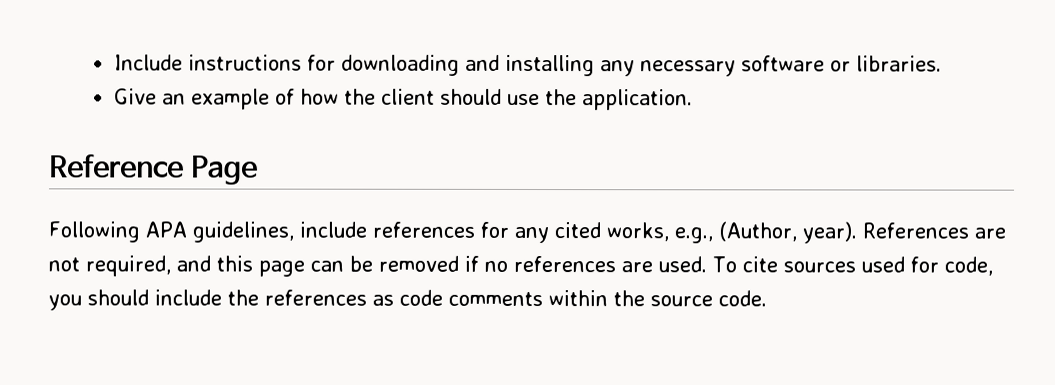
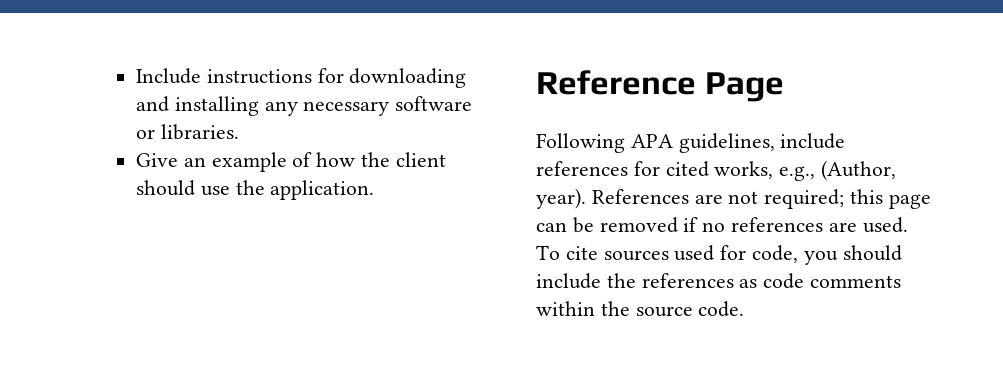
- Following APA guidelines, include references for any cited works, e.g., (Author, year).
+ Following APA guidelines, include references for cited works, e.g., (Author, year).
- References are not required, and this page can be removed if no references are used.
+ References are not required; this page can be removed if no references are used.

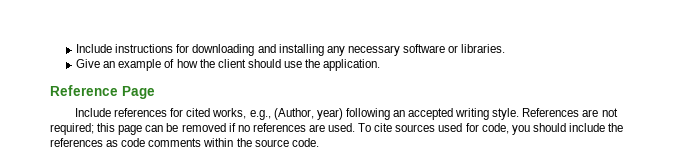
- Following APA guidelines, include references for cited works, e.g., (Author, year).
+ Include references for cited works, e.g., (Author, year) following an accepted writing style.

